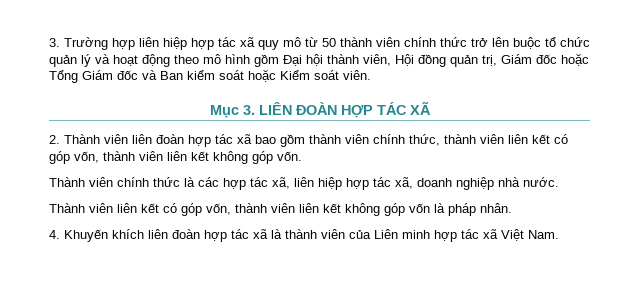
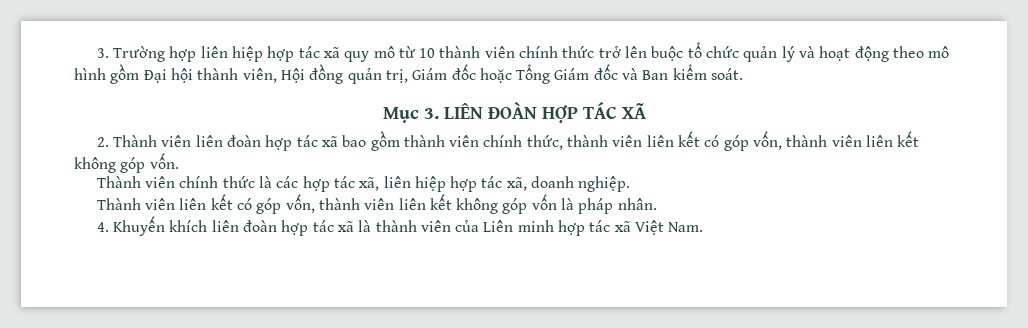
- 3. Trường hợp liên hiệp hợp tác xã quy mô từ 50 thành viên chính thức trở lên buộc tổ chức quản lý và hoạt động theo mô hình gồm Đại hội thành viên, Hội đồng quản trị, Giám đốc hoặc Tổng Giám đốc và Ban kiểm soát hoặc Kiểm soát viên.
+ 3. Trường hợp liên hiệp hợp tác xã quy mô từ 10 thành viên chính thức trở lên buộc tổ chức quản lý và hoạt động theo mô hình gồm Đại hội thành viên, Hội đồng quản trị, Giám đốc hoặc Tổng Giám đốc và Ban kiểm soát.
- Thành viên chính thức là các hợp tác xã, liên hiệp hợp tác xã, doanh nghiệp nhà nước.
+ Thành viên chính thức là các hợp tác xã, liên hiệp hợp tác xã, doanh nghiệp.

